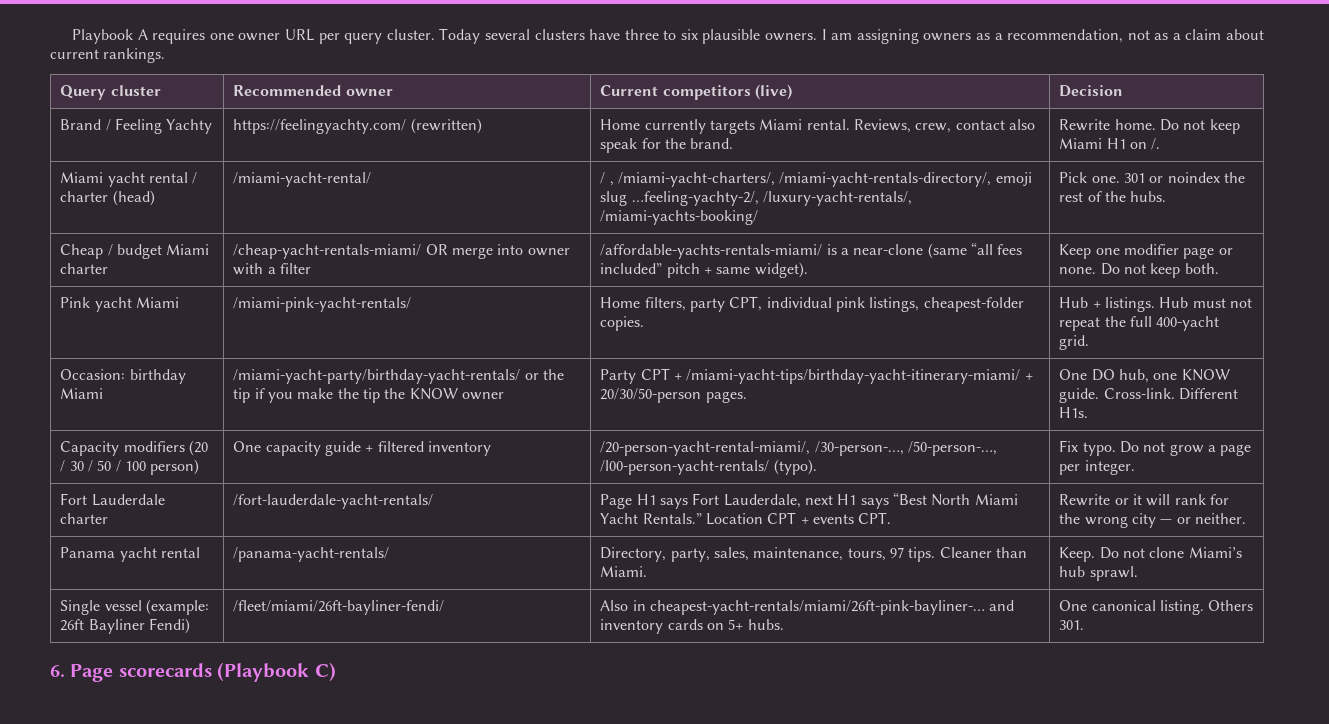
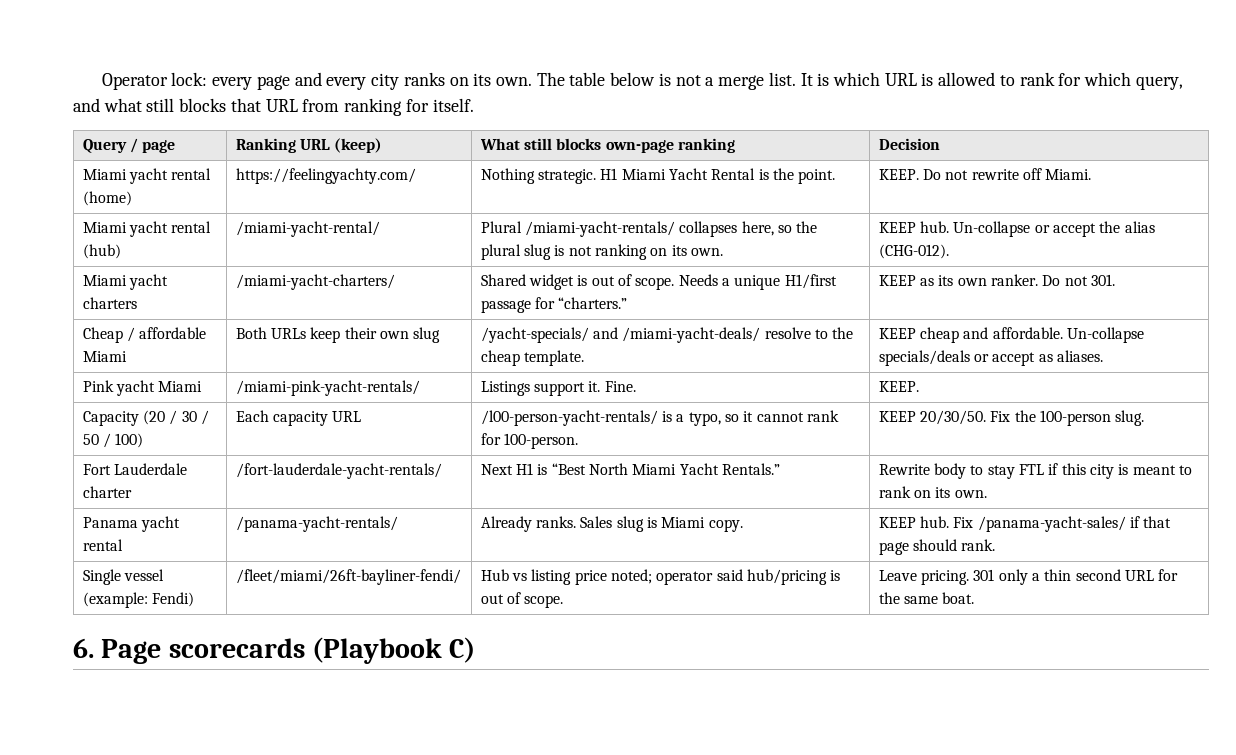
- Playbook A requires one owner URL per query cluster. Today several clusters have three to six plausible owners. I am assigning owners as a recommendation, not as a claim about current rankings.
- Query cluster | Recommended owner | Current competitors (live) | Decision
- Brand / Feeling Yachty | https://feelingyachty.com/ (rewritten) | Home currently targets Miami rental. Reviews, crew, contact also speak for the brand. | Rewrite home. Do not keep Miami H1 on /.
- Miami yacht rental / charter (head) | /miami-yacht-rental/ | / , /miami-yacht-charters/, /miami-yacht-rentals-directory/, emoji slug …feeling-yachty-2/, /luxury-yacht-rentals/, /miami-yachts-booking/ | Pick one. 301 or noindex the rest of the hubs.
+ Operator lock: every page and every city ranks on its own. The table below is not a merge list. It is which URL is allowed to rank for which query, and what still blocks that URL from ranking for itself.
+ Query / page | Ranking URL (keep) | What still blocks own-page ranking | Decision
+ Miami yacht rental (home) | https://feelingyachty.com/ | Nothing strategic. H1 Miami Yacht Rental is the point. | KEEP. Do not rewrite off Miami.
+ Miami yacht rental (hub) | /miami-yacht-rental/ | Plural /miami-yacht-rentals/ collapses here, so the plural slug is not ranking on its own. | KEEP hub. Un-collapse or accept the alias (CHG-012).
+ Miami yacht charters | /miami-yacht-charters/ | Shared widget is out of scope. Needs a unique H1/first passage for “charters.” | KEEP as its own ranker. Do not 301.
- Cheap / budget Miami charter | /cheap-yacht-rentals-miami/ OR merge into owner with a filter | /affordable-yachts-rentals-miami/ is a near-clone (same “all fees included” pitch + same widget). | Keep one modifier page or none. Do not keep both.
- Pink yacht Miami | /miami-pink-yacht-rentals/ | Home filters, party CPT, individual pink listings, cheapest-folder copies. | Hub + listings. Hub must not repeat the full 400-yacht grid.
- Occasion: birthday Miami | /miami-yacht-party/birthday-yacht-rentals/ or the tip if you make the tip the KNOW owner | Party CPT + /miami-yacht-tips/birthday-yacht-itinerary-miami/ + 20/30/50-person pages. | One DO hub, one KNOW guide. Cross-link. Different H1s.
+ Cheap / affordable Miami | Both URLs keep their own slug | /yacht-specials/ and /miami-yacht-deals/ resolve to the cheap template. | KEEP cheap and affordable. Un-collapse specials/deals or accept as aliases.
+ Pink yacht Miami | /miami-pink-yacht-rentals/ | Listings support it. Fine. | KEEP.
- Capacity modifiers (20 / 30 / 50 / 100 person) | One capacity guide + filtered inventory | /20-person-yacht-rental-miami/, /30-person-…, /50-person-…, /l00-person-yacht-rentals/ (typo). | Fix typo. Do not grow a page per integer.
- Fort Lauderdale charter | /fort-lauderdale-yacht-rentals/ | Page H1 says Fort Lauderdale, next H1 says “Best North Miami Yacht Rentals.” Location CPT + events CPT. | Rewrite or it will rank for the wrong city — or neither.
- Panama yacht rental | /panama-yacht-rentals/ | Directory, party, sales, maintenance, tours, 97 tips. Cleaner than Miami. | Keep. Do not clone Miami’s hub sprawl.
+ Capacity (20 / 30 / 50 / 100) | Each capacity URL | /l00-person-yacht-rentals/ is a typo, so it cannot rank for 100-person. | KEEP 20/30/50. Fix the 100-person slug.
+ Fort Lauderdale charter | /fort-lauderdale-yacht-rentals/ | Next H1 is “Best North Miami Yacht Rentals.” | Rewrite body to stay FTL if this city is meant to rank on its own.
+ Panama yacht rental | /panama-yacht-rentals/ | Already ranks. Sales slug is Miami copy. | KEEP hub. Fix /panama-yacht-sales/ if that page should rank.
- Single vessel (example: 26ft Bayliner Fendi) | /fleet/miami/26ft-bayliner-fendi/ | Also in cheapest-yacht-rentals/miami/26ft-pink-bayliner-… and inventory cards on 5+ hubs. | One canonical listing. Others 301.
+ Single vessel (example: Fendi) | /fleet/miami/26ft-bayliner-fendi/ | Hub vs listing price noted; operator said hub/pricing is out of scope. | Leave pricing. 301 only a thin second URL for the same boat.

